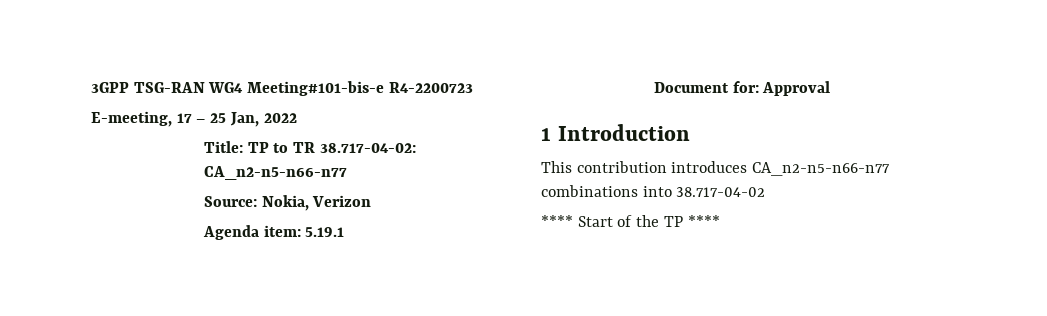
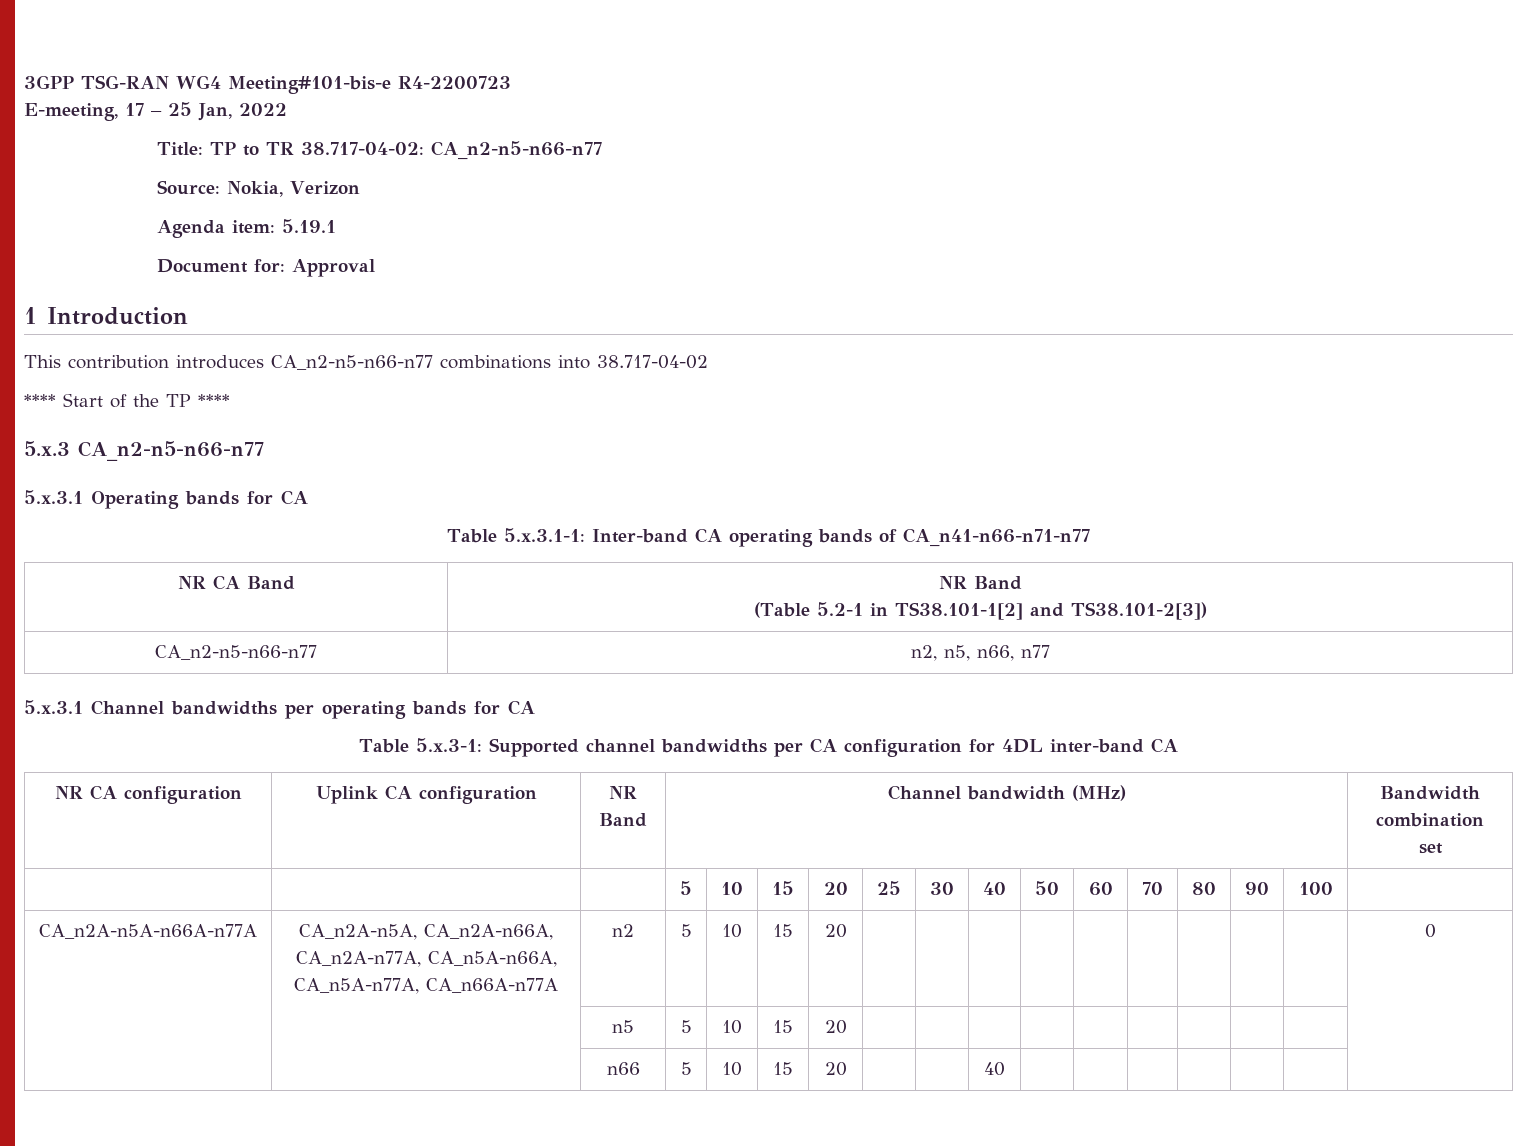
+ 5.x.3 CA_n2-n5-n66-n77
+ 5.x.3.1 Operating bands for CA
+ Table 5.x.3.1-1: Inter-band CA operating bands of CA_n41-n66-n71-n77
+ NR CA Band | NR Band
+ (Table 5.2-1 in TS38.101-1[2] and TS38.101-2[3])
+ CA_n2-n5-n66-n77 | n2, n5, n66, n77
+ 5.x.3.1 Channel bandwidths per operating bands for CA
+ Table 5.x.3-1: Supported channel bandwidths per CA configuration for 4DL inter-band CA
+ NR CA configuration | Uplink CA configuration | NR Band | Channel bandwidth (MHz) | Bandwidth combination set
+ | | | 5 | 10 | 15 | 20 | 25 | 30 | 40 | 50 | 60 | 70 | 80 | 90 | 100 |
+ CA_n2A-n5A-n66A-n77A | CA_n2A-n5A, CA_n2A-n66A, CA_n2A-n77A, CA_n5A-n66A, CA_n5A-n77A, CA_n66A-n77A | n2 | 5 | 10 | 15 | 20 | | | | | | | | | | 0
+ | | n5 | 5 | 10 | 15 | 20 | | | | | | | | | |
+ | | n66 | 5 | 10 | 15 | 20 | | | 40 | | | | | | |

